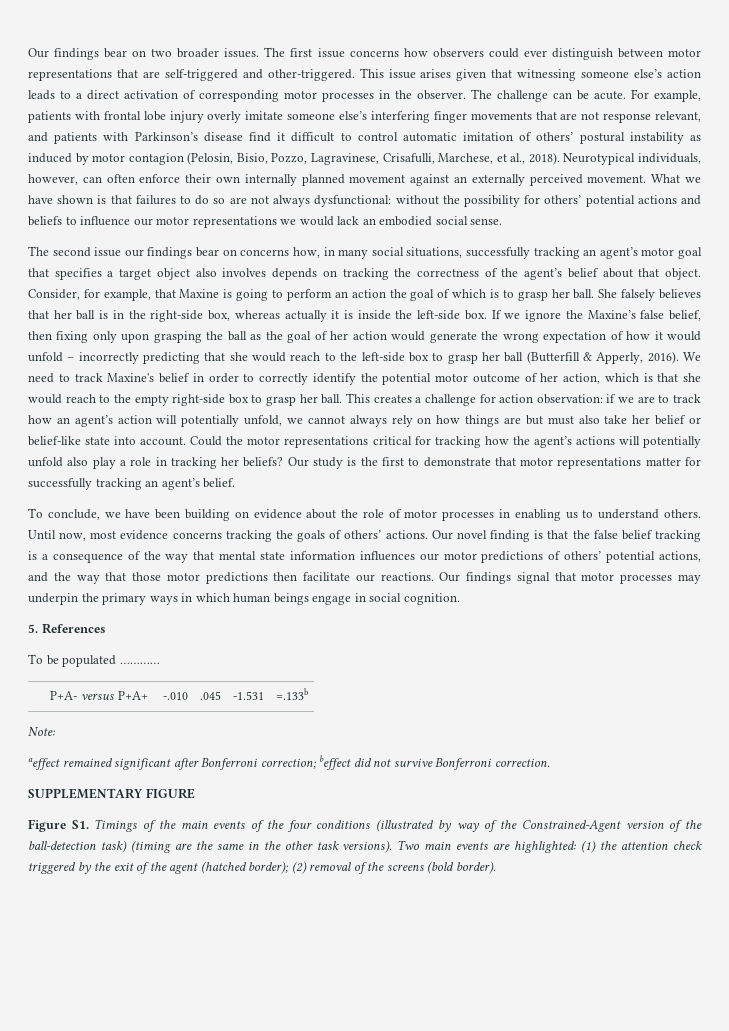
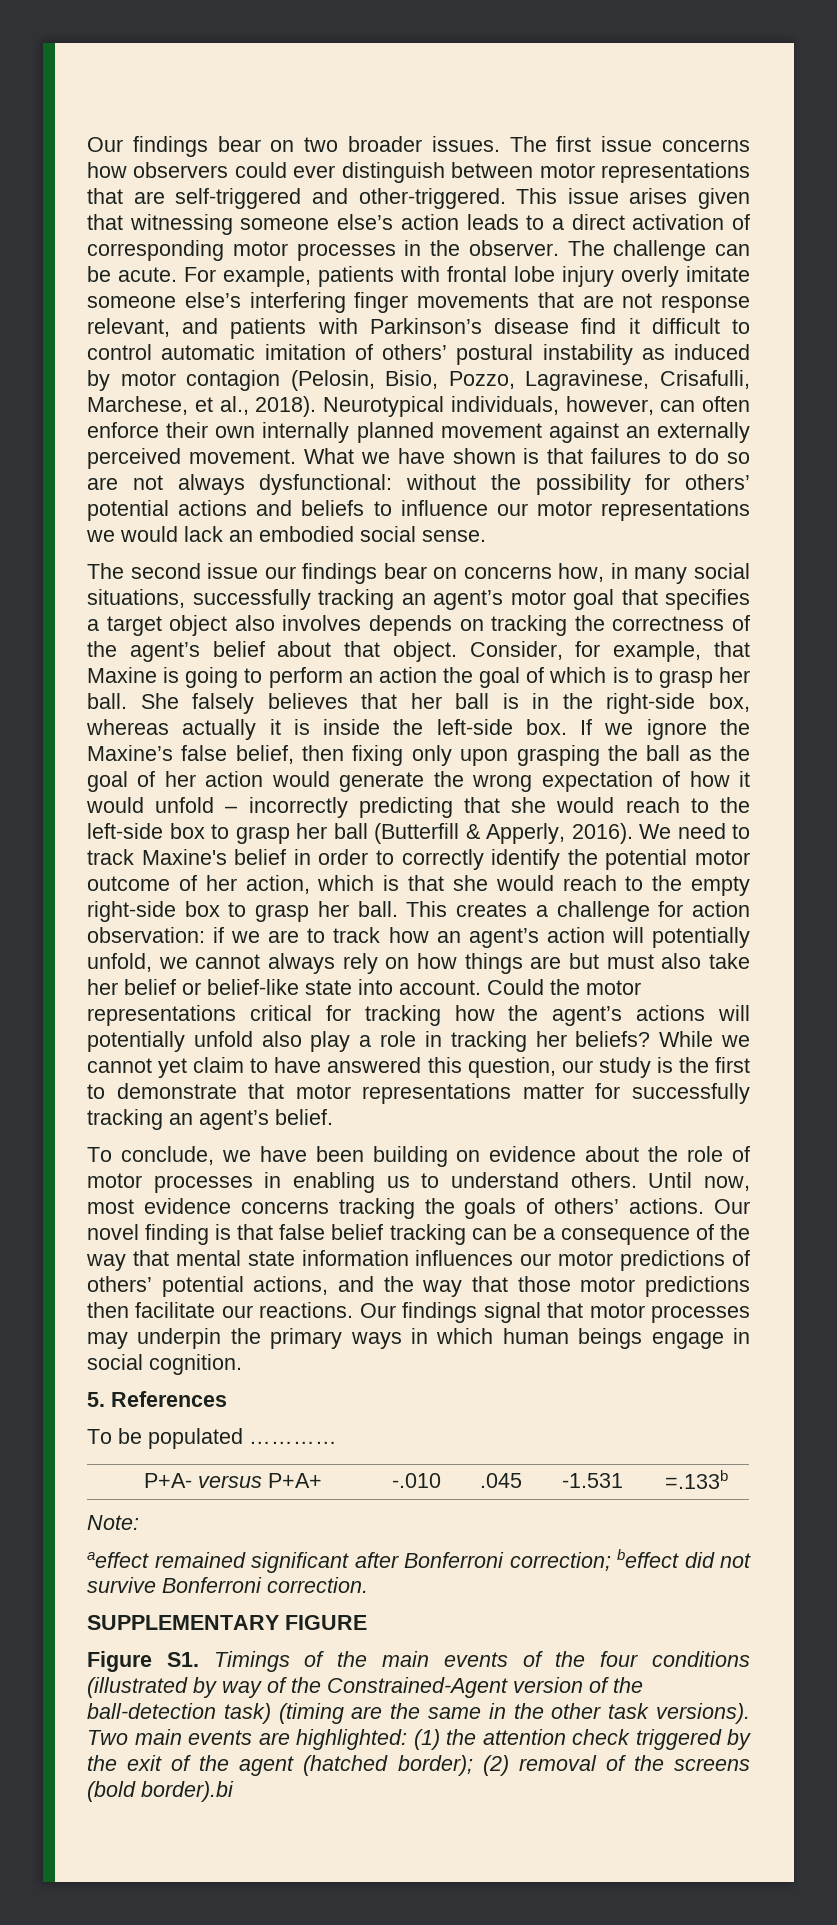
- Our study is the first to demonstrate that motor representations matter for successfully tracking an agent’s belief.
+ While we cannot yet claim to have answered this question, our study is the first to demonstrate that motor representations matter for successfully tracking an agent’s belief.
- Our novel finding is that the false belief tracking is a consequence of the way that mental state information influences our motor predictions of others’ potential actions, and the way that those motor predictions then facilitate our reactions.
+ Our novel finding is that false belief tracking can be a consequence of the way that mental state information influences our motor predictions of others’ potential actions, and the way that those motor predictions then facilitate our reactions.
- Two main events are highlighted: (1) the attention check triggered by the exit of the agent (hatched border); (2) removal of the screens (bold border).
+ Two main events are highlighted: (1) the attention check triggered by the exit of the agent (hatched border); (2) removal of the screens (bold border).bi

